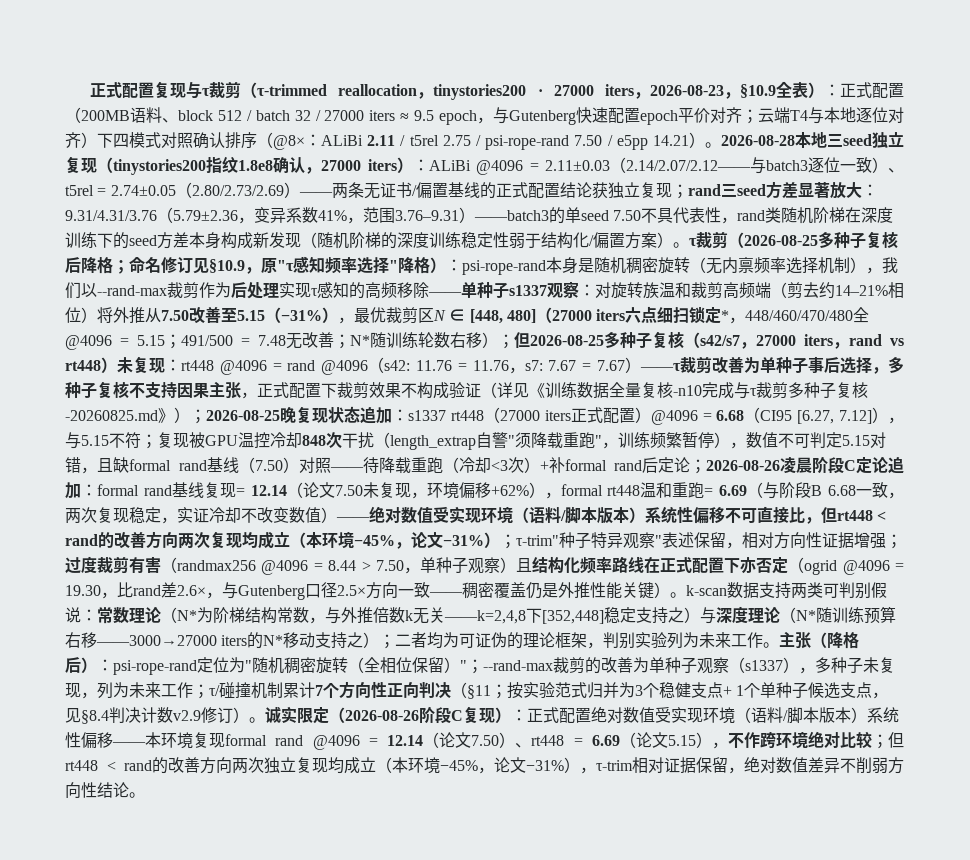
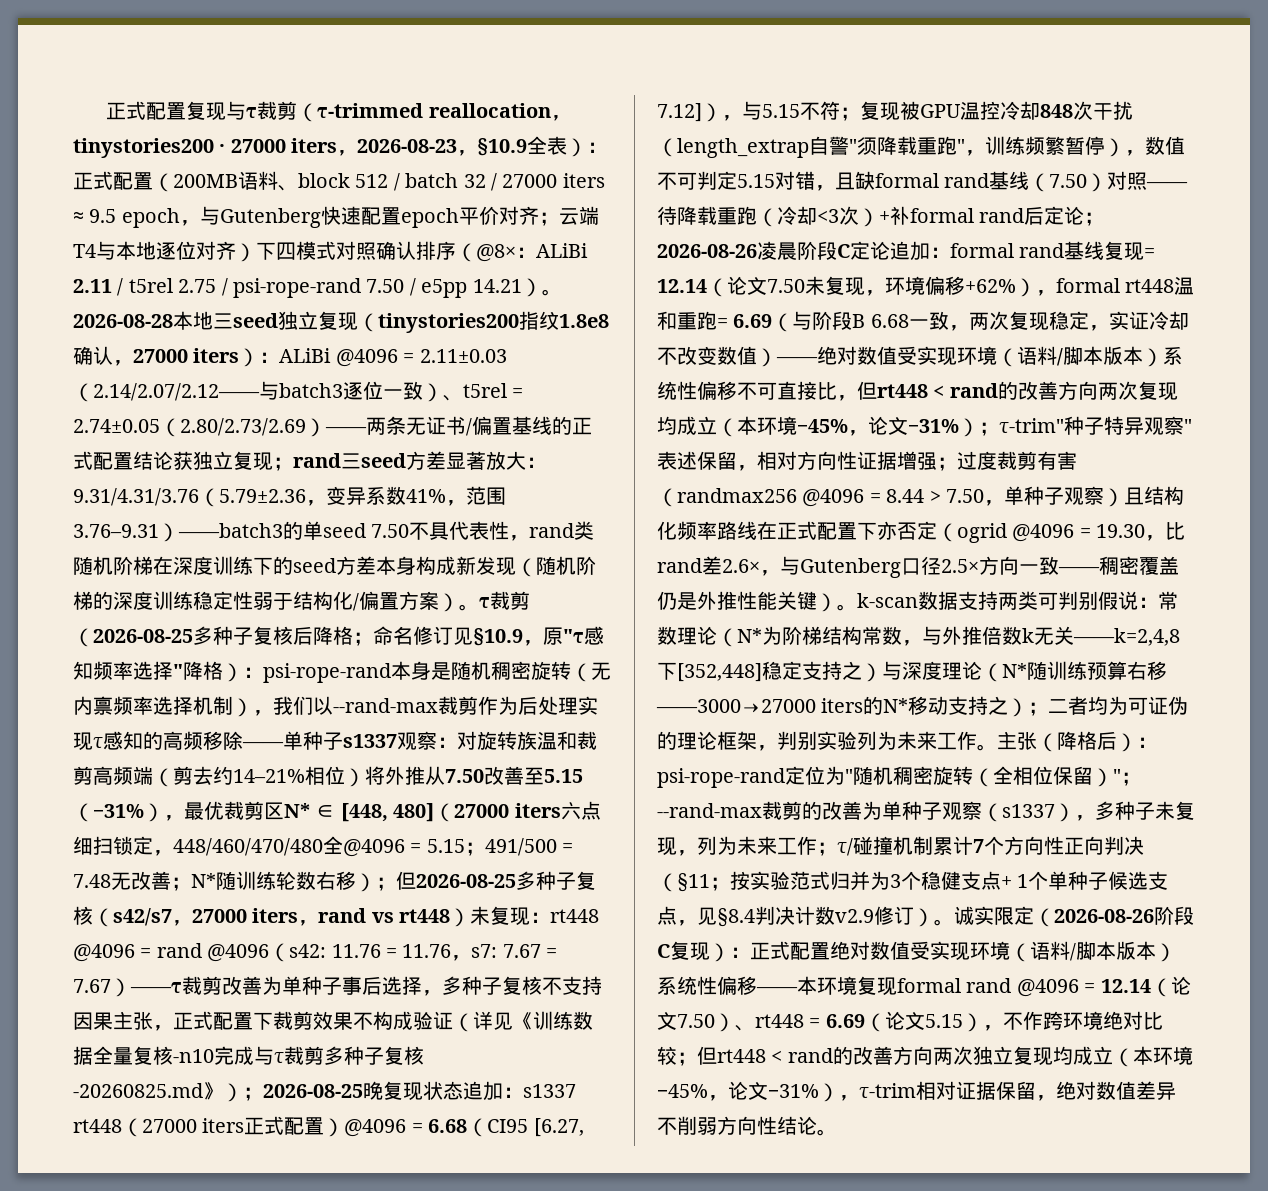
- 对旋转族温和裁剪高频端（剪去约14–21%相位）将外推从7.50改善至5.15（−31%），最优裁剪区N ∈ [448, 480]（27000 iters六点细扫锁定*，448/460/470/480全@4096 = 5.15；
+ 对旋转族温和裁剪高频端（剪去约14–21%相位）将外推从7.50改善至5.15（−31%），最优裁剪区N* ∈ [448, 480]（27000 iters六点细扫锁定，448/460/470/480全@4096 = 5.15；

